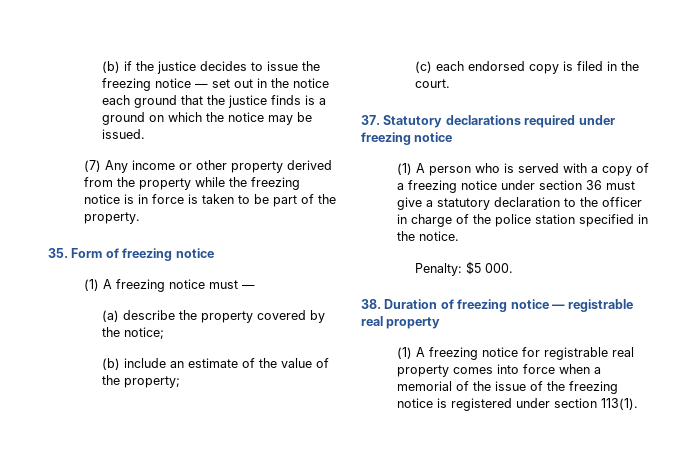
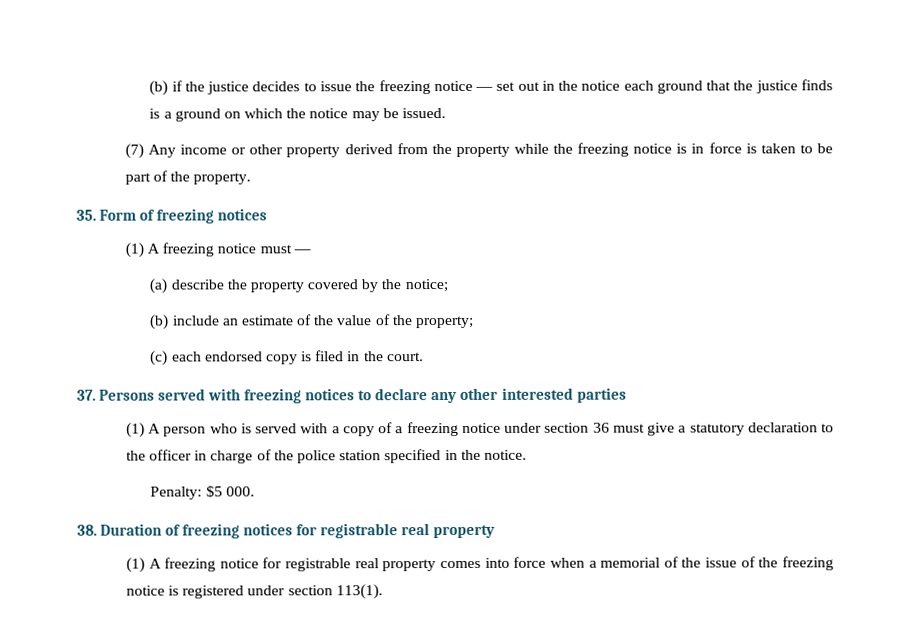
- 35. Form of freezing notice
+ 35. Form of freezing notices
- 37. Statutory declarations required under freezing notice
+ 37. Persons served with freezing notices to declare any other interested parties
- 38. Duration of freezing notice — registrable real property
+ 38. Duration of freezing notices for registrable real property

